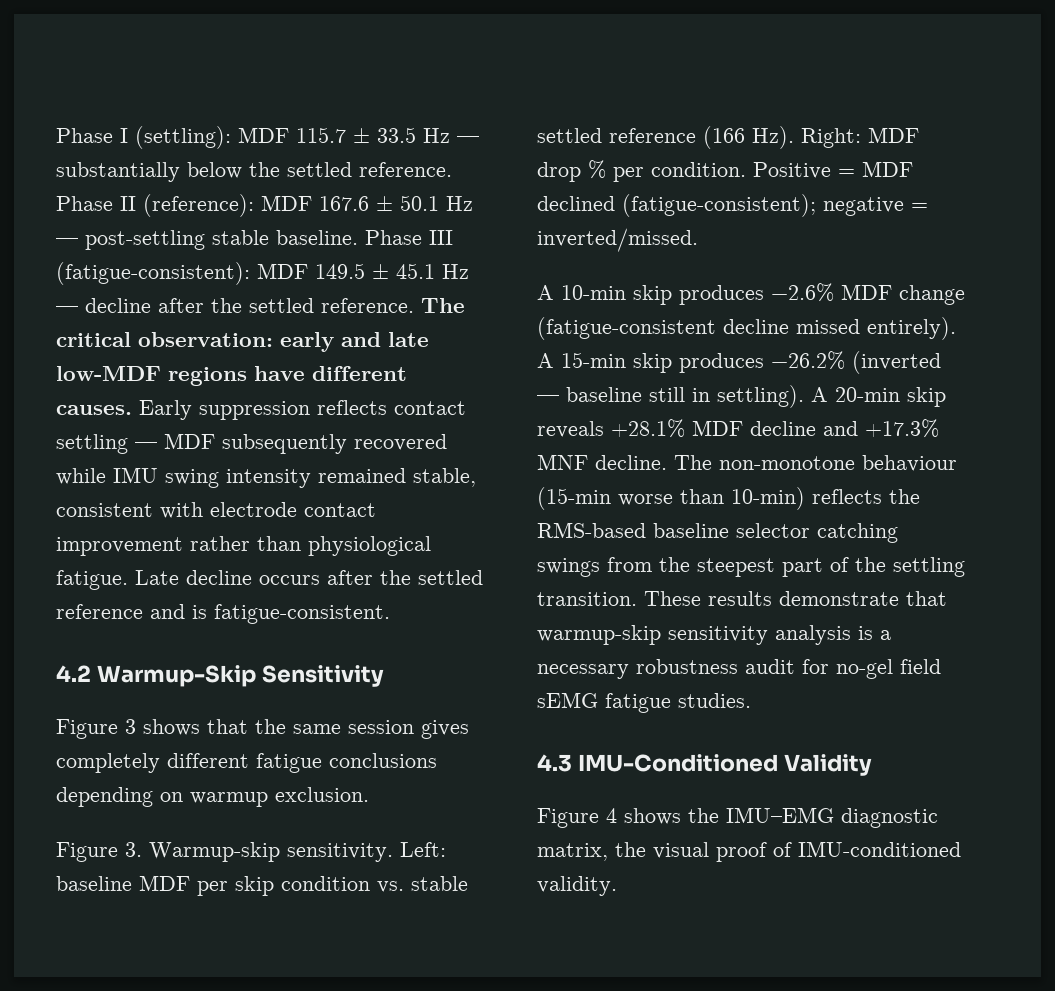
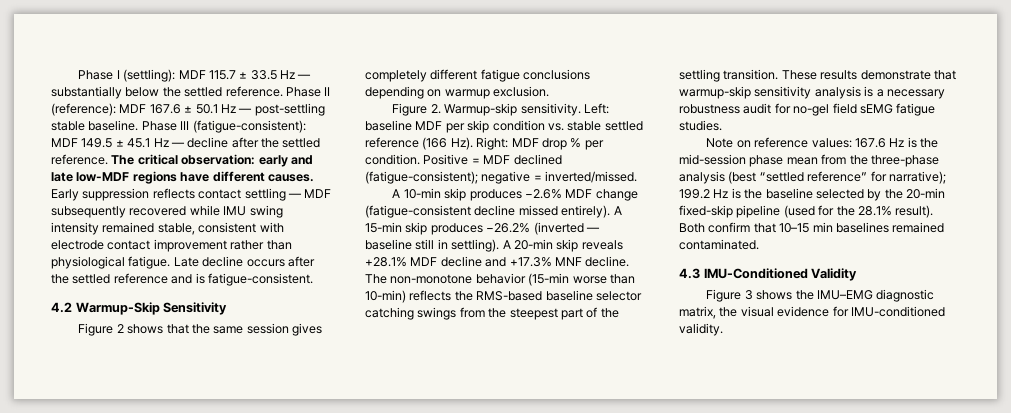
- Figure 3 shows that the same session gives completely different fatigue conclusions depending on warmup exclusion.
+ Figure 2 shows that the same session gives completely different fatigue conclusions depending on warmup exclusion.
- Figure 3. Warmup-skip sensitivity.
+ Figure 2. Warmup-skip sensitivity.
- The non-monotone behaviour (15-min worse than 10-min) reflects the RMS-based baseline selector catching swings from the steepest part of the settling transition.
+ The non-monotone behavior (15-min worse than 10-min) reflects the RMS-based baseline selector catching swings from the steepest part of the settling transition.
+ Note on reference values: 167.6 Hz is the mid-session phase mean from the three-phase analysis (best “settled reference” for narrative); 199.2 Hz is the baseline selected by the 20-min fixed-skip pipeline (used for the 28.1% result). Both confirm that 10–15 min baselines remained contaminated.
- Figure 4 shows the IMU–EMG diagnostic matrix, the visual proof of IMU-conditioned validity.
+ Figure 3 shows the IMU–EMG diagnostic matrix, the visual evidence for IMU-conditioned validity.

